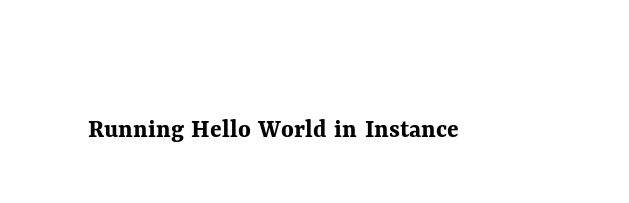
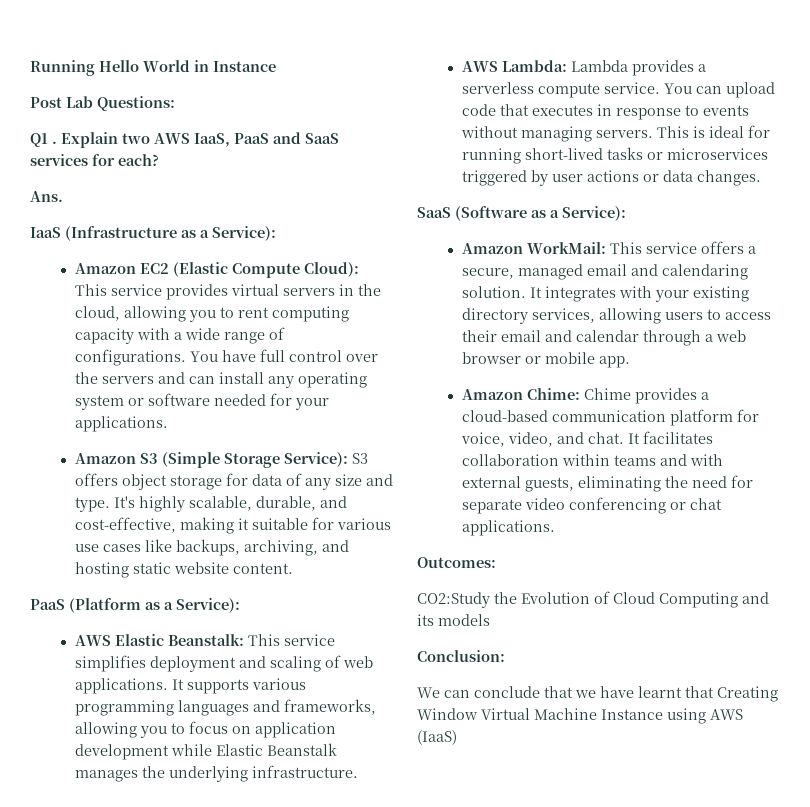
+ Post Lab Questions:
+ Q1 . Explain two AWS IaaS, PaaS and SaaS services for each?
+ Ans.
+ IaaS (Infrastructure as a Service):
+ Amazon EC2 (Elastic Compute Cloud): This service provides virtual servers in the cloud, allowing you to rent computing capacity with a wide range of configurations. You have full control over the servers and can install any operating system or software needed for your applications.
+ Amazon S3 (Simple Storage Service): S3 offers object storage for data of any size and type. It's highly scalable, durable, and cost-effective, making it suitable for various use cases like backups, archiving, and hosting static website content.
+ PaaS (Platform as a Service):
+ AWS Elastic Beanstalk: This service simplifies deployment and scaling of web applications. It supports various programming languages and frameworks, allowing you to focus on application development while Elastic Beanstalk manages the underlying infrastructure.
+ AWS Lambda: Lambda provides a serverless compute service. You can upload code that executes in response to events without managing servers. This is ideal for running short-lived tasks or microservices triggered by user actions or data changes.
+ SaaS (Software as a Service):
+ Amazon WorkMail: This service offers a secure, managed email and calendaring solution. It integrates with your existing directory services, allowing users to access their email and calendar through a web browser or mobile app.
+ Amazon Chime: Chime provides a cloud-based communication platform for voice, video, and chat. It facilitates collaboration within teams and with external guests, eliminating the need for separate video conferencing or chat applications.
+ Outcomes:
+ CO2:Study the Evolution of Cloud Computing and its models
+ Conclusion:
+ We can conclude that we have learnt that Creating Window Virtual Machine Instance using AWS (IaaS)

